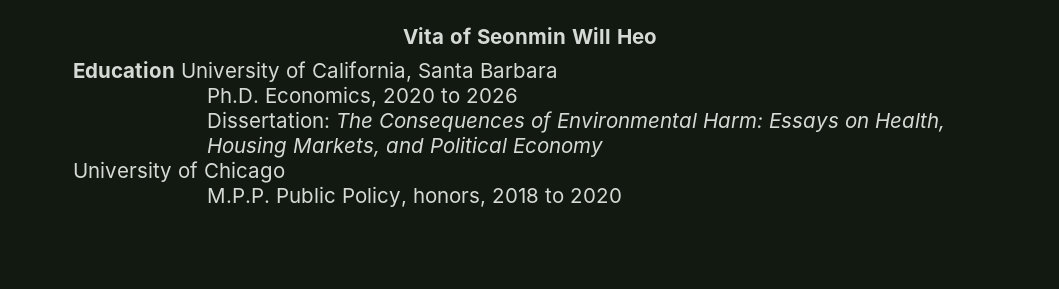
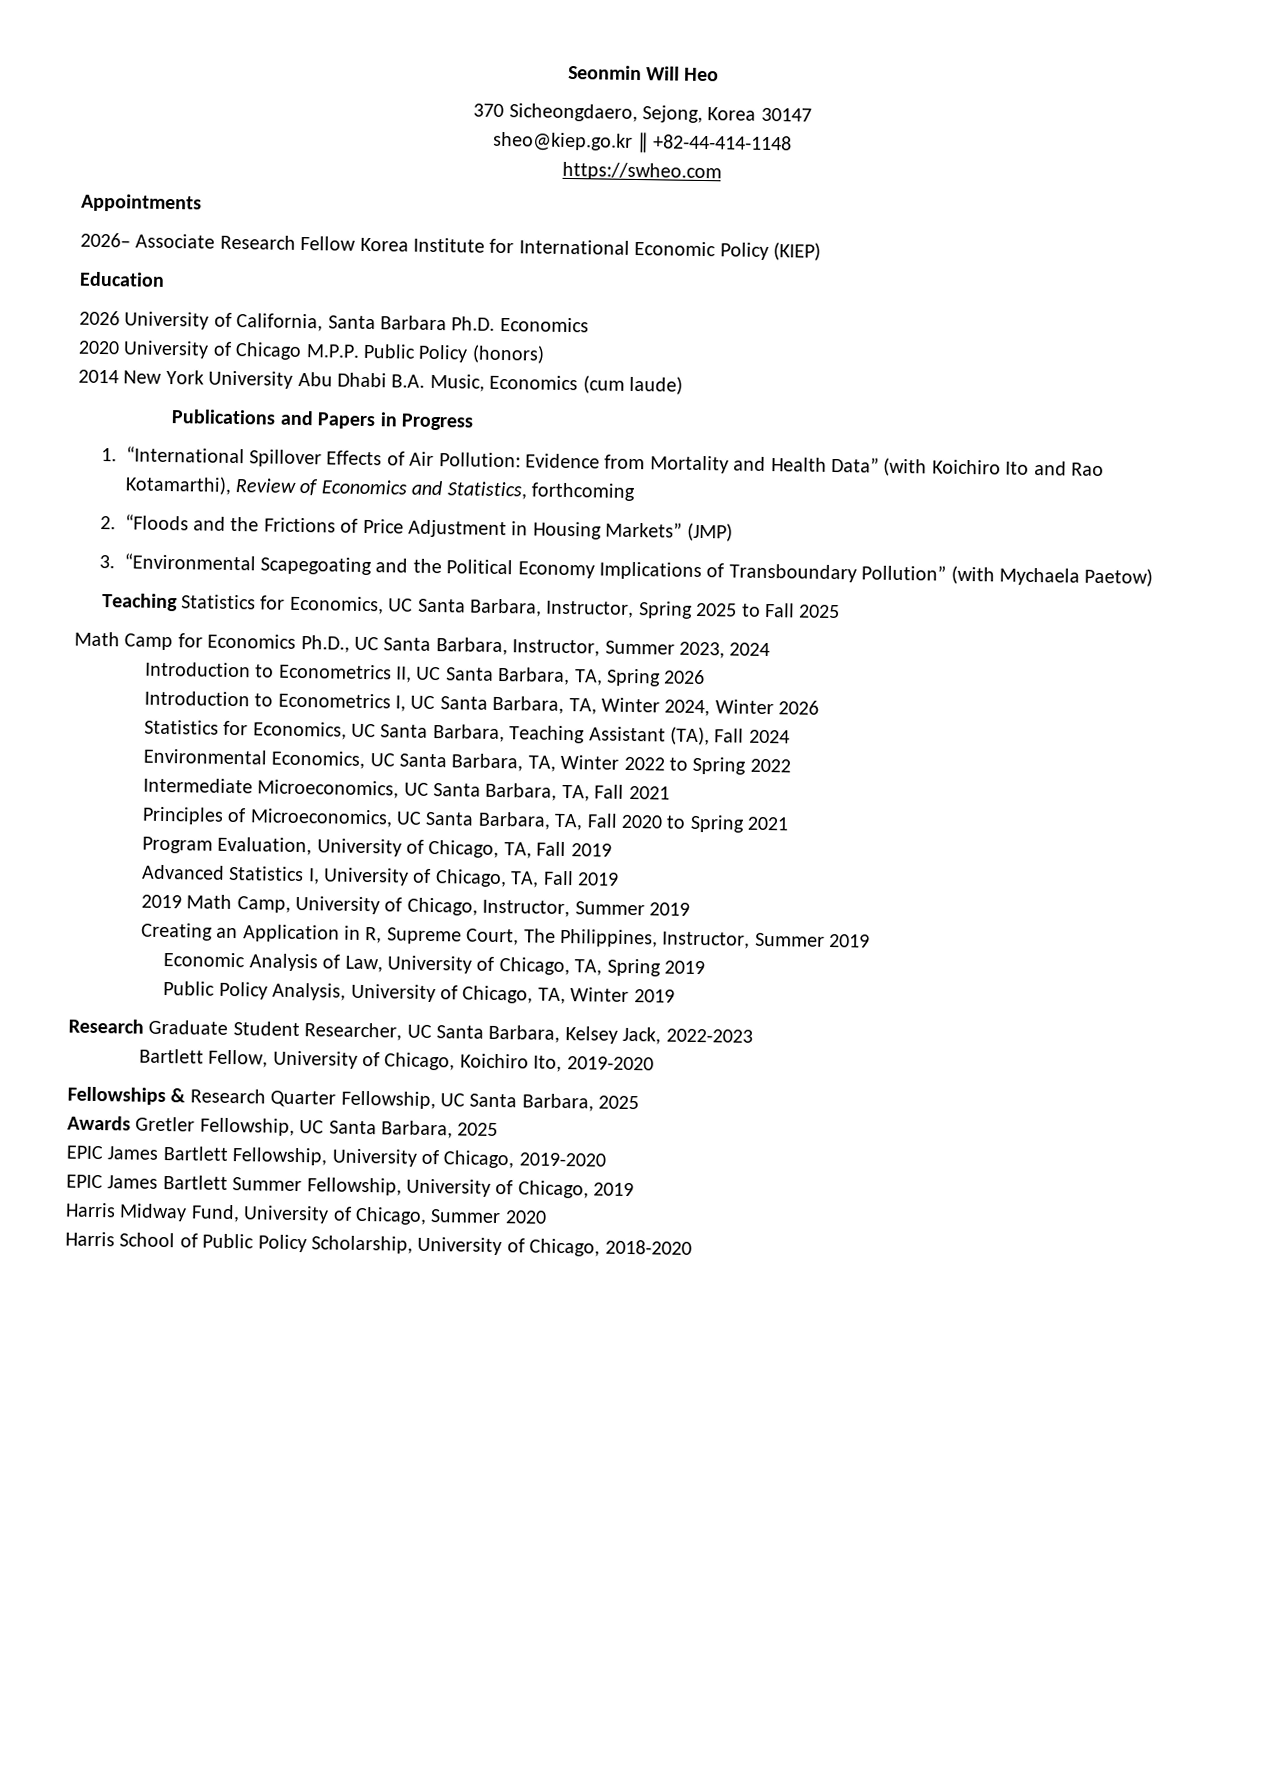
- Vita of Seonmin Will Heo
+ Seonmin Will Heo
+ 370 Sicheongdaero, Sejong, Korea 30147
+ sheo@kiep.go.kr ∥ +82-44-414-1148
+ https://swheo.com
+ Appointments
+ 2026– Associate Research Fellow Korea Institute for International Economic Policy (KIEP)
- Education University of California, Santa Barbara
- Ph.D. Economics, 2020 to 2026
- Dissertation: The Consequences of Environmental Harm: Essays on Health, Housing Markets, and Political Economy
- University of Chicago
- M.P.P. Public Policy, honors, 2018 to 2020
+ Education
+ 2026 University of California, Santa Barbara Ph.D. Economics
+ 2020 University of Chicago M.P.P. Public Policy (honors)
+ 2014 New York University Abu Dhabi B.A. Music, Economics (cum laude)
+ Publications and Papers in Progress
+ 1. “International Spillover Effects of Air Pollution: Evidence from Mortality and Health Data” (with Koichiro Ito and Rao Kotamarthi), Review of Economics and Statistics, forthcoming
+ 2. “Floods and the Frictions of Price Adjustment in Housing Markets” (JMP)
+ 3. “Environmental Scapegoating and the Political Economy Implications of Transboundary Pollution” (with Mychaela Paetow)
+ Teaching Statistics for Economics, UC Santa Barbara, Instructor, Spring 2025 to Fall 2025
+ Math Camp for Economics Ph.D., UC Santa Barbara, Instructor, Summer 2023, 2024
+ Introduction to Econometrics II, UC Santa Barbara, TA, Spring 2026
+ Introduction to Econometrics I, UC Santa Barbara, TA, Winter 2024, Winter 2026
+ Statistics for Economics, UC Santa Barbara, Teaching Assistant (TA), Fall 2024
+ Environmental Economics, UC Santa Barbara, TA, Winter 2022 to Spring 2022
+ Intermediate Microeconomics, UC Santa Barbara, TA, Fall 2021
+ Principles of Microeconomics, UC Santa Barbara, TA, Fall 2020 to Spring 2021
+ Program Evaluation, University of Chicago, TA, Fall 2019
+ Advanced Statistics I, University of Chicago, TA, Fall 2019
+ 2019 Math Camp, University of Chicago, Instructor, Summer 2019
+ Creating an Application in R, Supreme Court, The Philippines, Instructor, Summer 2019
+ Economic Analysis of Law, University of Chicago, TA, Spring 2019
+ Public Policy Analysis, University of Chicago, TA, Winter 2019
+ Research Graduate Student Researcher, UC Santa Barbara, Kelsey Jack, 2022-2023
+ Bartlett Fellow, University of Chicago, Koichiro Ito, 2019-2020
+ Fellowships & Research Quarter Fellowship, UC Santa Barbara, 2025
+ Awards Gretler Fellowship, UC Santa Barbara, 2025
+ EPIC James Bartlett Fellowship, University of Chicago, 2019-2020
+ EPIC James Bartlett Summer Fellowship, University of Chicago, 2019
+ Harris Midway Fund, University of Chicago, Summer 2020
+ Harris School of Public Policy Scholarship, University of Chicago, 2018-2020

